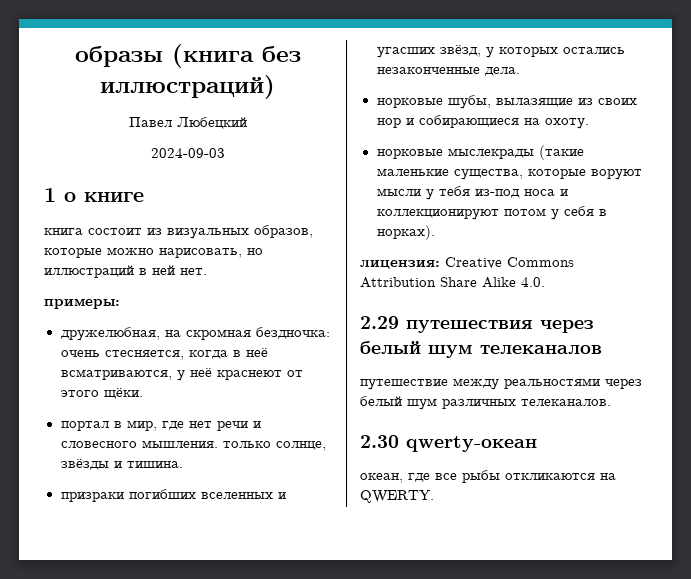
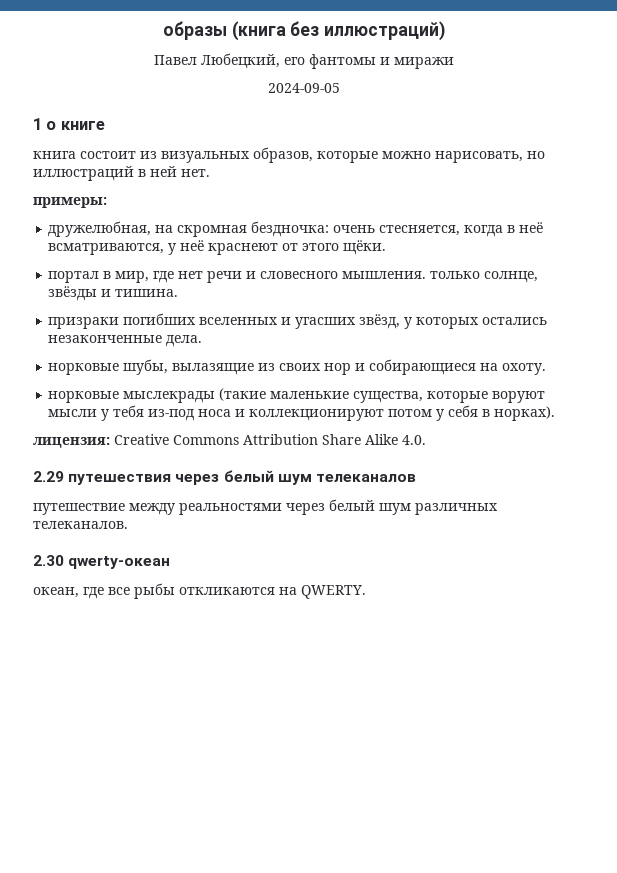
- Павел Любецкий
- 2024-09-03
+ Павел Любецкий, его фантомы и миражи
+ 2024-09-05

